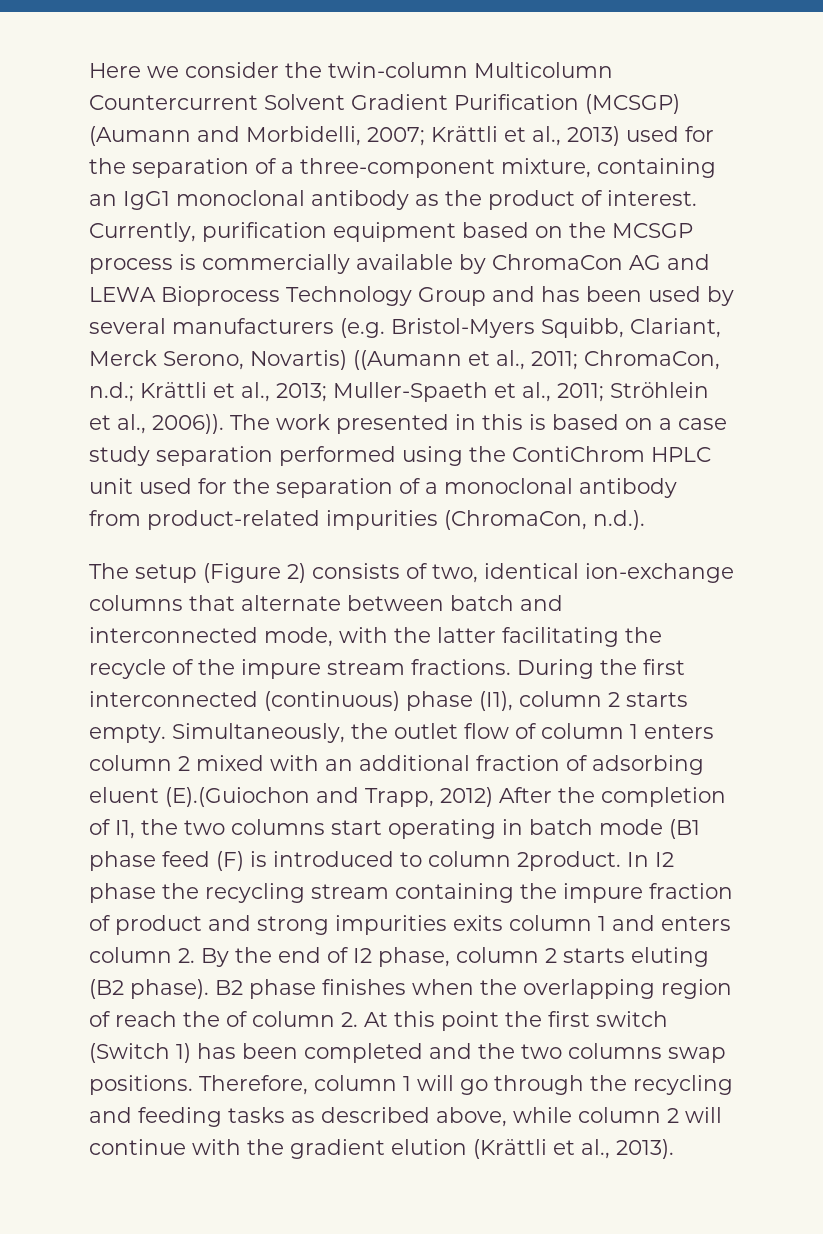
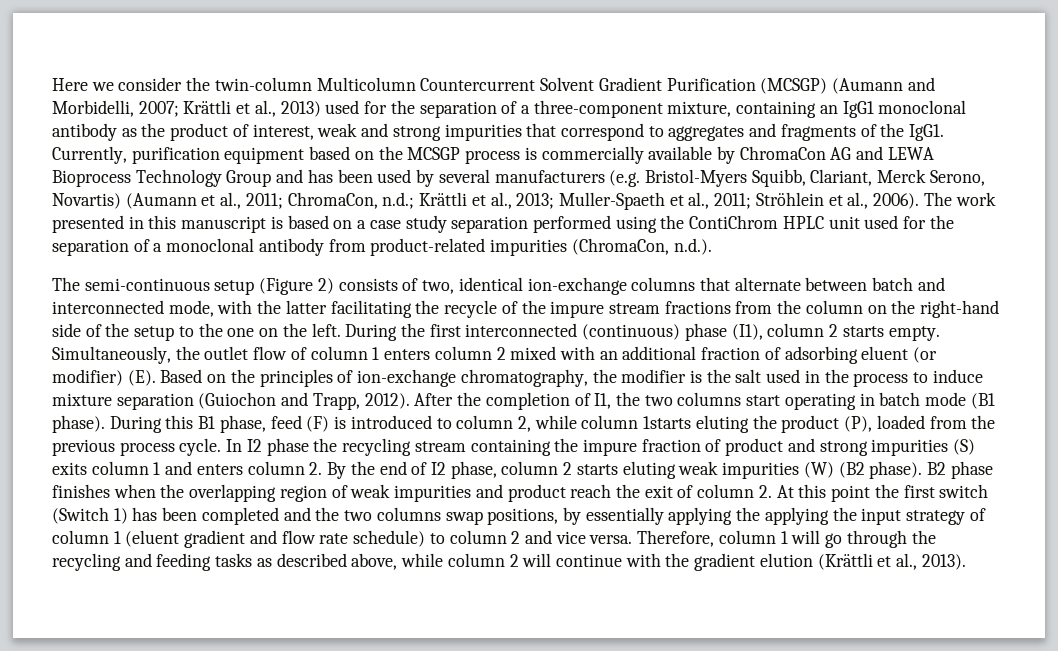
- Here we consider the twin-column Multicolumn Countercurrent Solvent Gradient Purification (MCSGP) (Aumann and Morbidelli, 2007; Krättli et al., 2013) used for the separation of a three-component mixture, containing an IgG1 monoclonal antibody as the product of interest.
+ Here we consider the twin-column Multicolumn Countercurrent Solvent Gradient Purification (MCSGP) (Aumann and Morbidelli, 2007; Krättli et al., 2013) used for the separation of a three-component mixture, containing an IgG1 monoclonal antibody as the product of interest, weak and strong impurities that correspond to aggregates and fragments of the IgG1.
- Currently, purification equipment based on the MCSGP process is commercially available by ChromaCon AG and LEWA Bioprocess Technology Group and has been used by several manufacturers (e.g. Bristol-Myers Squibb, Clariant, Merck Serono, Novartis) ((Aumann et al., 2011; ChromaCon, n.d.; Krättli et al., 2013; Muller-Spaeth et al., 2011; Ströhlein et al., 2006)).
+ Currently, purification equipment based on the MCSGP process is commercially available by ChromaCon AG and LEWA Bioprocess Technology Group and has been used by several manufacturers (e.g. Bristol-Myers Squibb, Clariant, Merck Serono, Novartis) (Aumann et al., 2011; ChromaCon, n.d.; Krättli et al., 2013; Muller-Spaeth et al., 2011; Ströhlein et al., 2006).
- The work presented in this is based on a case study separation performed using the ContiChrom HPLC unit used for the separation of a monoclonal antibody from product-related impurities (ChromaCon, n.d.).
+ The work presented in this manuscript is based on a case study separation performed using the ContiChrom HPLC unit used for the separation of a monoclonal antibody from product-related impurities (ChromaCon, n.d.).
- The setup (Figure 2) consists of two, identical ion-exchange columns that alternate between batch and interconnected mode, with the latter facilitating the recycle of the impure stream fractions.
+ The semi-continuous setup (Figure 2) consists of two, identical ion-exchange columns that alternate between batch and interconnected mode, with the latter facilitating the recycle of the impure stream fractions from the column on the right-hand side of the setup to the one on the left.
- Simultaneously, the outlet flow of column 1 enters column 2 mixed with an additional fraction of adsorbing eluent (E).(Guiochon and Trapp, 2012) After the completion of I1, the two columns start operating in batch mode (B1 phase feed (F) is introduced to column 2product.
+ Simultaneously, the outlet flow of column 1 enters column 2 mixed with an additional fraction of adsorbing eluent (or modifier) (E). Based on the principles of ion-exchange chromatography, the modifier is the salt used in the process to induce mixture separation (Guiochon and Trapp, 2012). After the completion of I1, the two columns start operating in batch mode (B1 phase). During this B1 phase, feed (F) is introduced to column 2, while column 1starts eluting the product (P), loaded from the previous process cycle.
- In I2 phase the recycling stream containing the impure fraction of product and strong impurities exits column 1 and enters column 2. By the end of I2 phase, column 2 starts eluting (B2 phase).
+ In I2 phase the recycling stream containing the impure fraction of product and strong impurities (S) exits column 1 and enters column 2. By the end of I2 phase, column 2 starts eluting weak impurities (W) (B2 phase).
- B2 phase finishes when the overlapping region of reach the of column 2. At this point the first switch (Switch 1) has been completed and the two columns swap positions.
+ B2 phase finishes when the overlapping region of weak impurities and product reach the exit of column 2. At this point the first switch (Switch 1) has been completed and the two columns swap positions, by essentially applying the applying the input strategy of column 1 (eluent gradient and flow rate schedule) to column 2 and vice versa.

